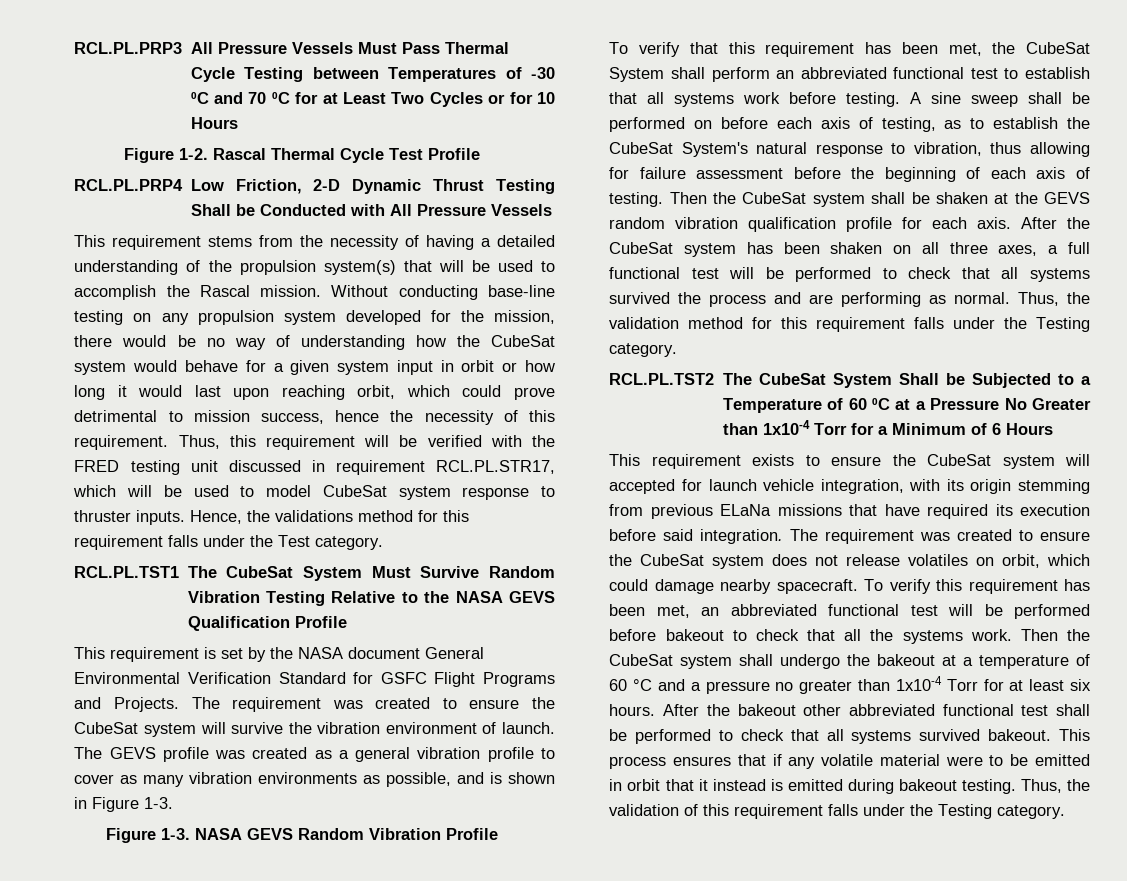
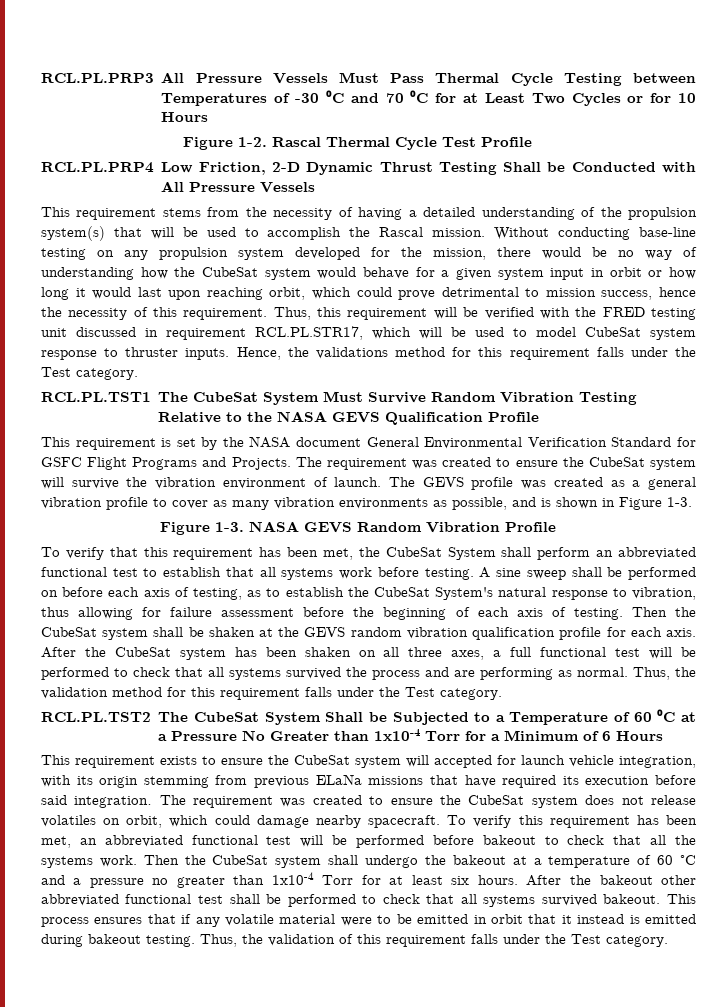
- Thus, the validation method for this requirement falls under the Testing category.
+ Thus, the validation method for this requirement falls under the Test category.
- Thus, the validation of this requirement falls under the Testing category.
+ Thus, the validation of this requirement falls under the Test category.

